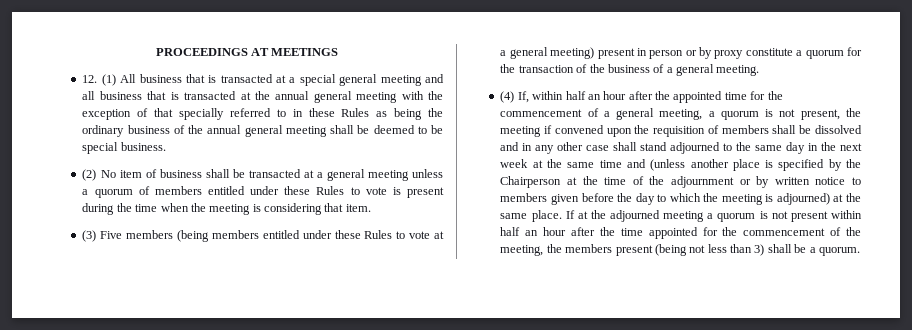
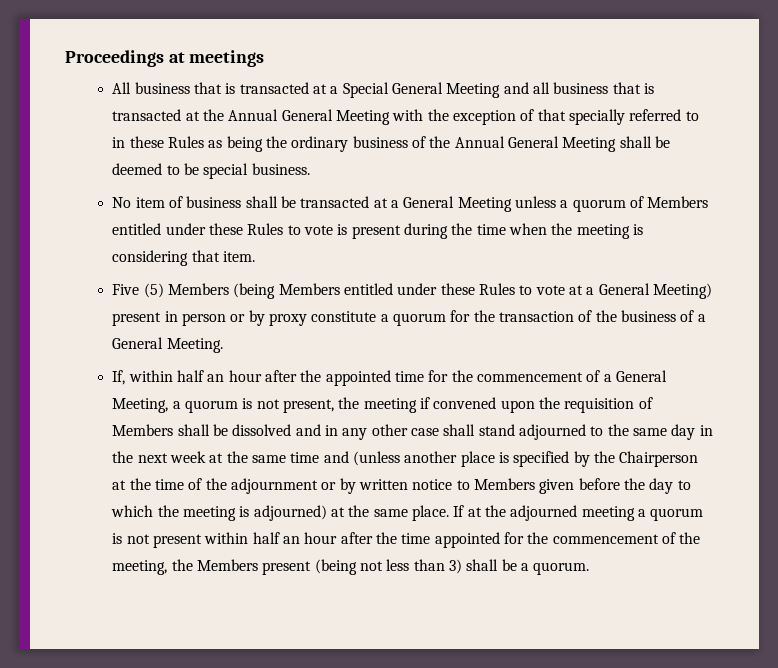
- PROCEEDINGS AT MEETINGS
- 12. (1) All business that is transacted at a special general meeting and all business that is transacted at the annual general meeting with the exception of that specially referred to in these Rules as being the ordinary business of the annual general meeting shall be deemed to be special business.
+ Proceedings at meetings
+ All business that is transacted at a Special General Meeting and all business that is transacted at the Annual General Meeting with the exception of that specially referred to in these Rules as being the ordinary business of the Annual General Meeting shall be deemed to be special business.
- (2) No item of business shall be transacted at a general meeting unless a quorum of members entitled under these Rules to vote is present during the time when the meeting is considering that item.
+ No item of business shall be transacted at a General Meeting unless a quorum of Members entitled under these Rules to vote is present during the time when the meeting is considering that item.
- (3) Five members (being members entitled under these Rules to vote at a general meeting) present in person or by proxy constitute a quorum for the transaction of the business of a general meeting.
- (4) If, within half an hour after the appointed time for the commencement of a general meeting, a quorum is not present, the meeting if convened upon the requisition of members shall be dissolved and in any other case shall stand adjourned to the same day in the next week at the same time and (unless another place is specified by the Chairperson at the time of the adjournment or by written notice to members given before the day to which the meeting is adjourned) at the same place.
+ Five (5) Members (being Members entitled under these Rules to vote at a General Meeting) present in person or by proxy constitute a quorum for the transaction of the business of a General Meeting.
+ If, within half an hour after the appointed time for the commencement of a General Meeting, a quorum is not present, the meeting if convened upon the requisition of Members shall be dissolved and in any other case shall stand adjourned to the same day in the next week at the same time and (unless another place is specified by the Chairperson at the time of the adjournment or by written notice to Members given before the day to which the meeting is adjourned) at the same place.
- If at the adjourned meeting a quorum is not present within half an hour after the time appointed for the commencement of the meeting, the members present (being not less than 3) shall be a quorum.
+ If at the adjourned meeting a quorum is not present within half an hour after the time appointed for the commencement of the meeting, the Members present (being not less than 3) shall be a quorum.

